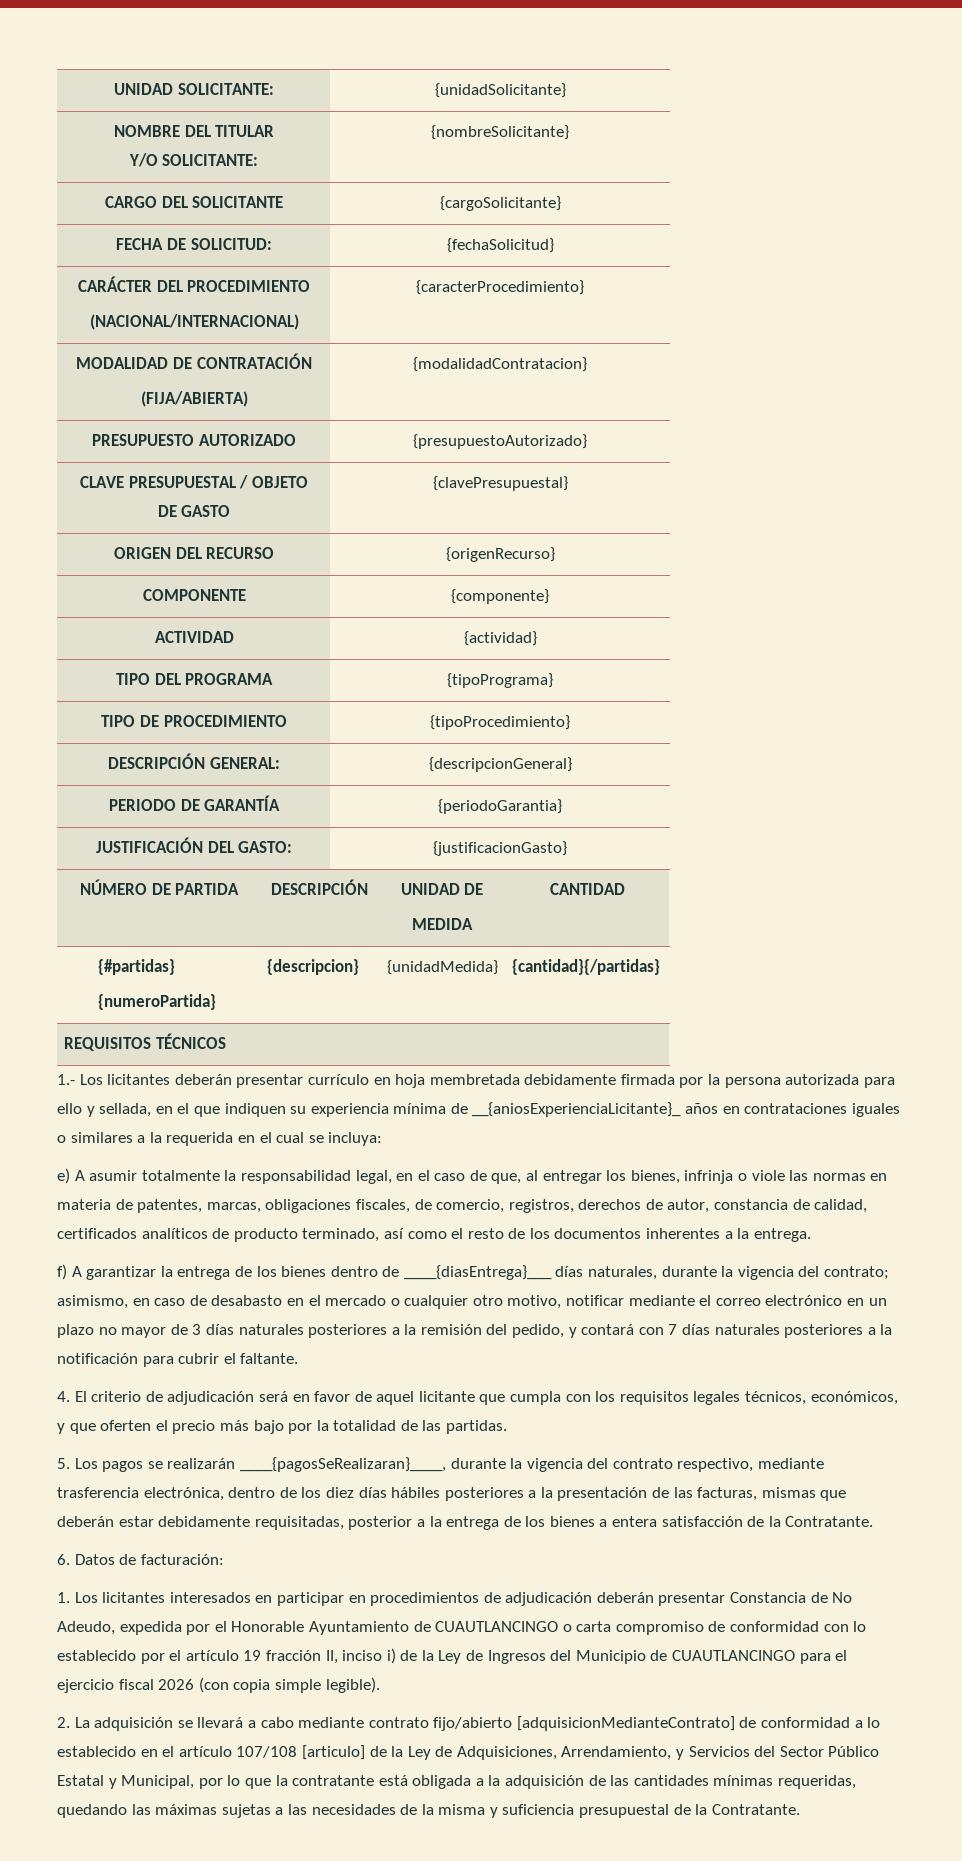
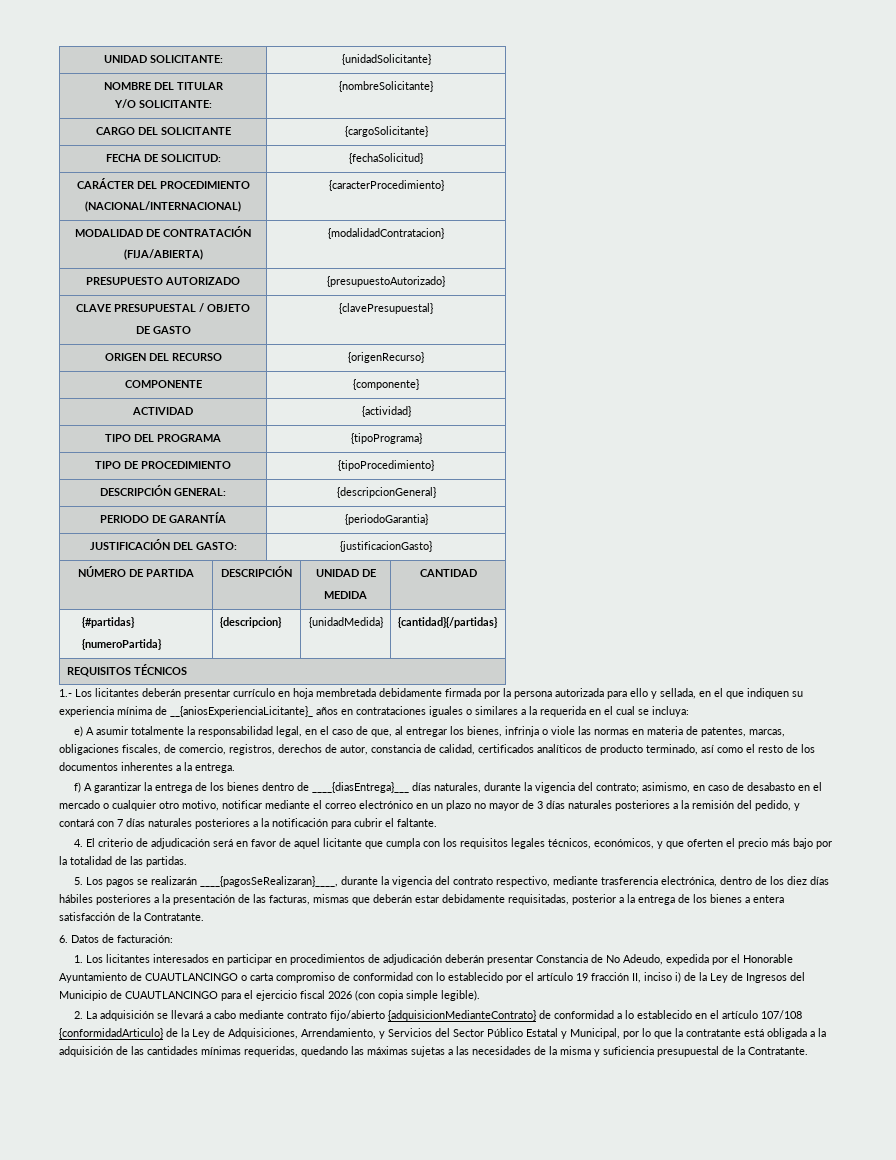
- 2. La adquisición se llevará a cabo mediante contrato fijo/abierto [adquisicionMedianteContrato] de conformidad a lo establecido en el artículo 107/108 [articulo] de la Ley de Adquisiciones, Arrendamiento, y Servicios del Sector Público Estatal y Municipal, por lo que la contratante está obligada a la adquisición de las cantidades mínimas requeridas, quedando las máximas sujetas a las necesidades de la misma y suficiencia presupuestal de la Contratante.
+ 2. La adquisición se llevará a cabo mediante contrato fijo/abierto {adquisicionMedianteContrato} de conformidad a lo establecido en el artículo 107/108 {conformidadArticulo} de la Ley de Adquisiciones, Arrendamiento, y Servicios del Sector Público Estatal y Municipal, por lo que la contratante está obligada a la adquisición de las cantidades mínimas requeridas, quedando las máximas sujetas a las necesidades de la misma y suficiencia presupuestal de la Contratante.

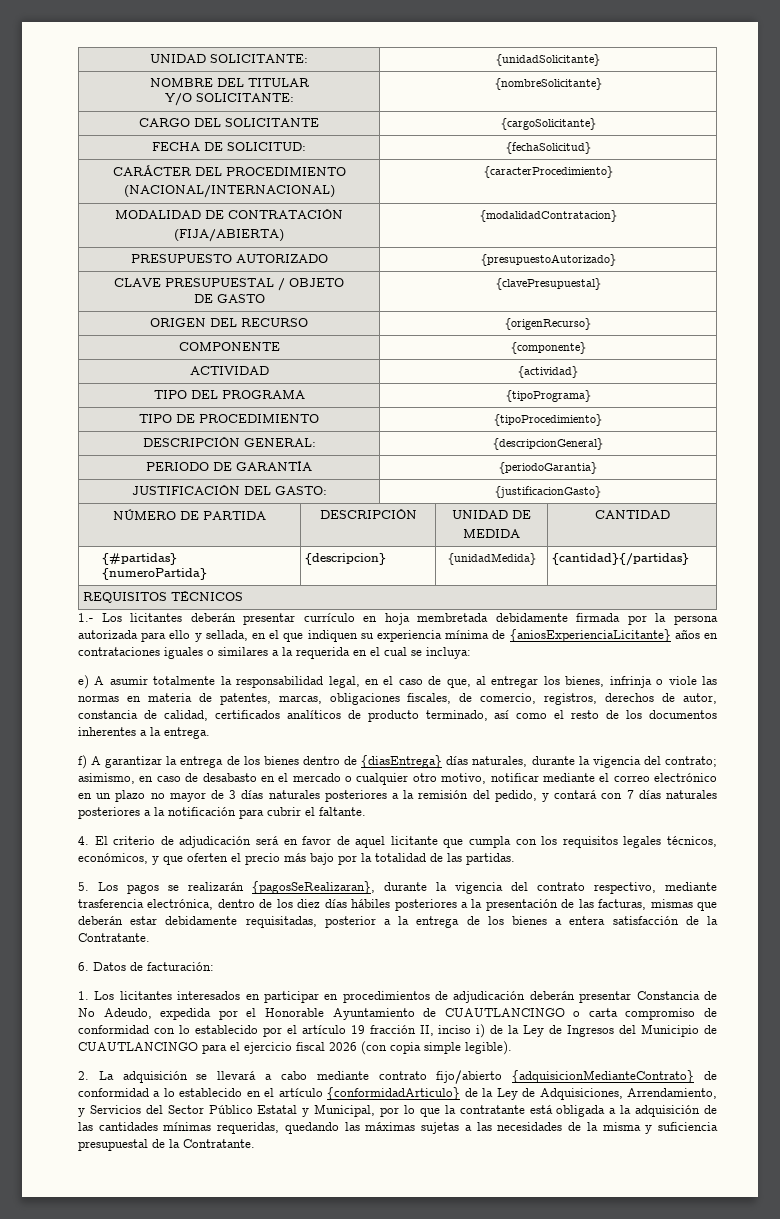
- 1.- Los licitantes deberán presentar currículo en hoja membretada debidamente firmada por la persona autorizada para ello y sellada, en el que indiquen su experiencia mínima de __{aniosExperienciaLicitante}_ años en contrataciones iguales o similares a la requerida en el cual se incluya:
+ 1.- Los licitantes deberán presentar currículo en hoja membretada debidamente firmada por la persona autorizada para ello y sellada, en el que indiquen su experiencia mínima de {aniosExperienciaLicitante} años en contrataciones iguales o similares a la requerida en el cual se incluya:
- f) A garantizar la entrega de los bienes dentro de ____{diasEntrega}___ días naturales, durante la vigencia del contrato;
+ f) A garantizar la entrega de los bienes dentro de {diasEntrega} días naturales, durante la vigencia del contrato;
- 5. Los pagos se realizarán ____{pagosSeRealizaran}____, durante la vigencia del contrato respectivo, mediante trasferencia electrónica, dentro de los diez días hábiles posteriores a la presentación de las facturas, mismas que deberán estar debidamente requisitadas, posterior a la entrega de los bienes a entera satisfacción de la Contratante.
+ 5. Los pagos se realizarán {pagosSeRealizaran}, durante la vigencia del contrato respectivo, mediante trasferencia electrónica, dentro de los diez días hábiles posteriores a la presentación de las facturas, mismas que deberán estar debidamente requisitadas, posterior a la entrega de los bienes a entera satisfacción de la Contratante.
- 2. La adquisición se llevará a cabo mediante contrato fijo/abierto {adquisicionMedianteContrato} de conformidad a lo establecido en el artículo 107/108 {conformidadArticulo} de la Ley de Adquisiciones, Arrendamiento, y Servicios del Sector Público Estatal y Municipal, por lo que la contratante está obligada a la adquisición de las cantidades mínimas requeridas, quedando las máximas sujetas a las necesidades de la misma y suficiencia presupuestal de la Contratante.
+ 2. La adquisición se llevará a cabo mediante contrato fijo/abierto {adquisicionMedianteContrato} de conformidad a lo establecido en el artículo {conformidadArticulo} de la Ley de Adquisiciones, Arrendamiento, y Servicios del Sector Público Estatal y Municipal, por lo que la contratante está obligada a la adquisición de las cantidades mínimas requeridas, quedando las máximas sujetas a las necesidades de la misma y suficiencia presupuestal de la Contratante.

